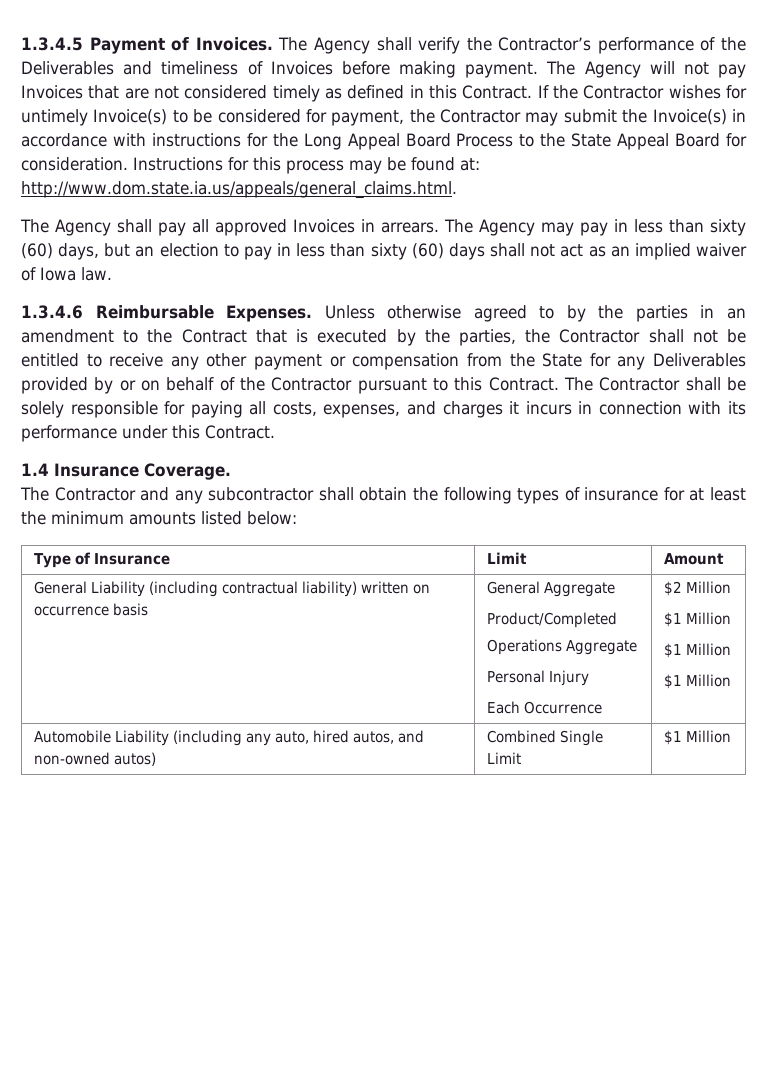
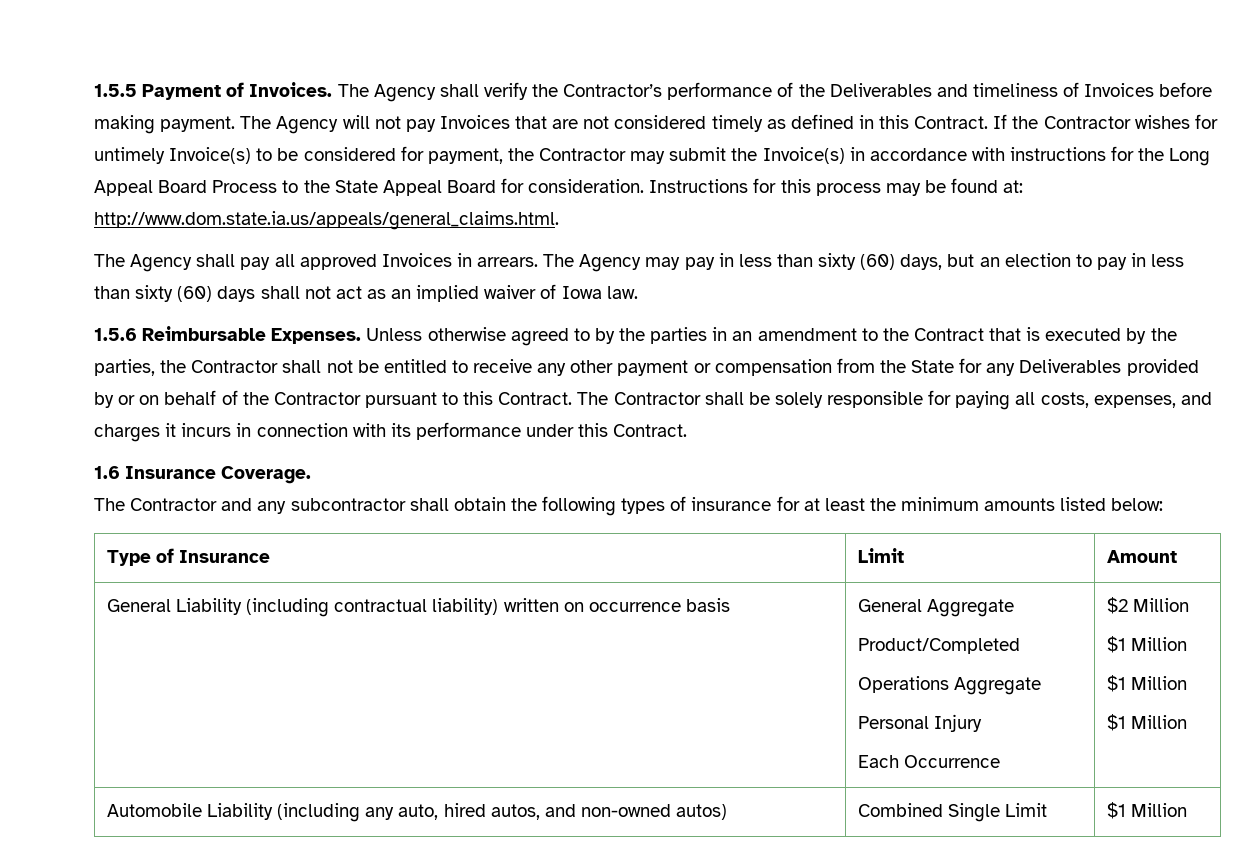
- 1.3.4.5 Payment of Invoices.
+ 1.5.5 Payment of Invoices.
- 1.3.4.6 Reimbursable Expenses.
+ 1.5.6 Reimbursable Expenses.
- 1.4 Insurance Coverage.
+ 1.6 Insurance Coverage.

